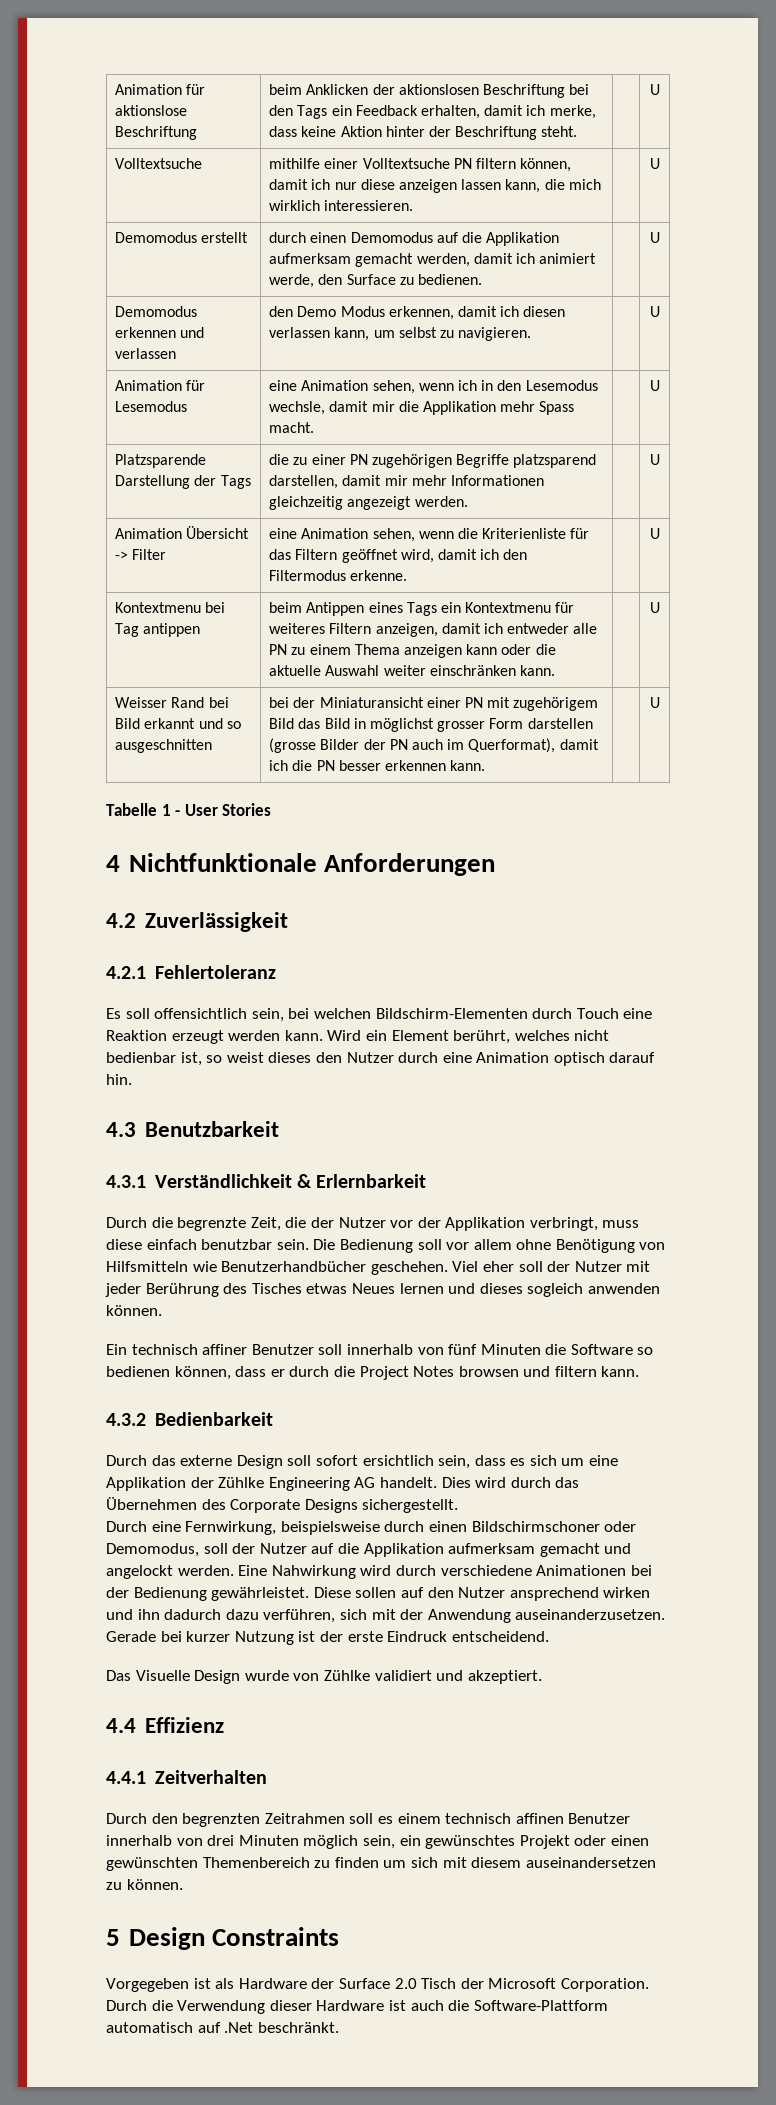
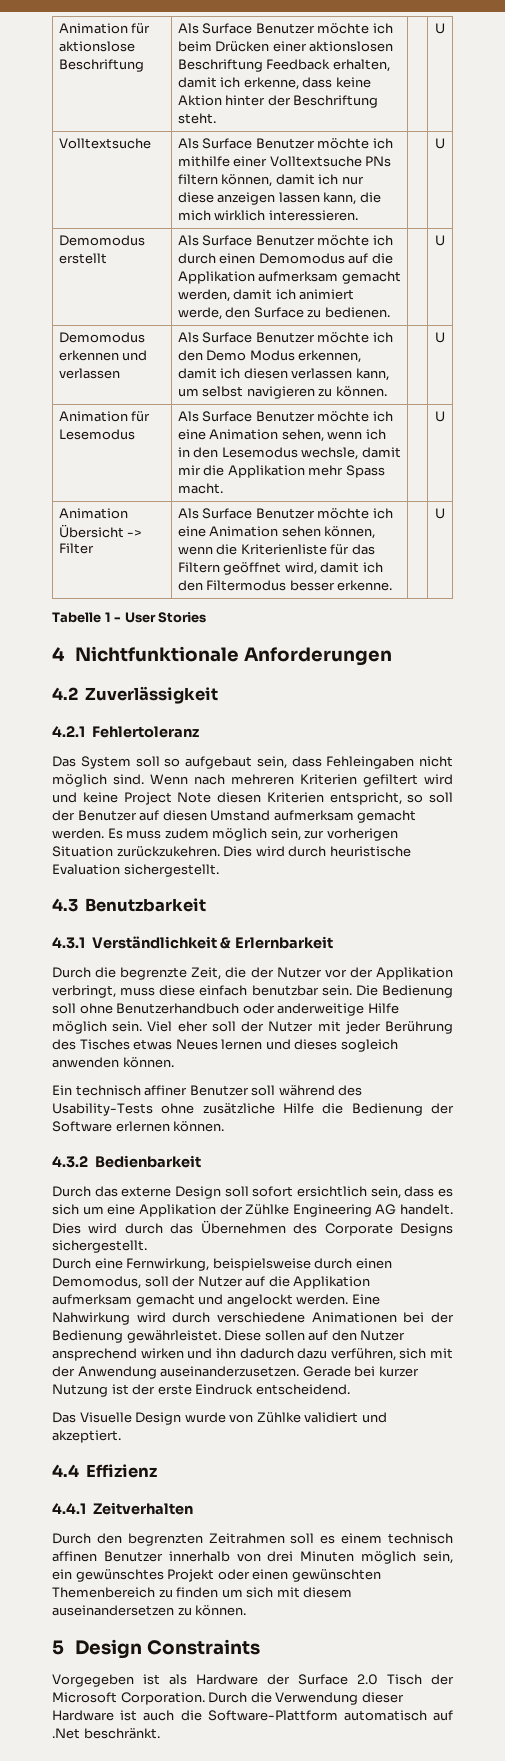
- Animation für aktionslose Beschriftung | beim Anklicken der aktionslosen Beschriftung bei den Tags ein Feedback erhalten, damit ich merke, dass keine Aktion hinter der Beschriftung steht. | | U
+ Animation für aktionslose Beschriftung | Als Surface Benutzer möchte ich beim Drücken einer aktionslosen Beschriftung Feedback erhalten, damit ich erkenne, dass keine Aktion hinter der Beschriftung steht. | | U
- Volltextsuche | mithilfe einer Volltextsuche PN filtern können, damit ich nur diese anzeigen lassen kann, die mich wirklich interessieren. | | U
+ Volltextsuche | Als Surface Benutzer möchte ich mithilfe einer Volltextsuche PNs filtern können, damit ich nur diese anzeigen lassen kann, die mich wirklich interessieren. | | U
- Demomodus erstellt | durch einen Demomodus auf die Applikation aufmerksam gemacht werden, damit ich animiert werde, den Surface zu bedienen. | | U
+ Demomodus erstellt | Als Surface Benutzer möchte ich durch einen Demomodus auf die Applikation aufmerksam gemacht werden, damit ich animiert werde, den Surface zu bedienen. | | U
- Demomodus erkennen und verlassen | den Demo Modus erkennen, damit ich diesen verlassen kann, um selbst zu navigieren. | | U
+ Demomodus erkennen und verlassen | Als Surface Benutzer möchte ich den Demo Modus erkennen, damit ich diesen verlassen kann, um selbst navigieren zu können. | | U
- Animation für Lesemodus | eine Animation sehen, wenn ich in den Lesemodus wechsle, damit mir die Applikation mehr Spass macht. | | U
+ Animation für Lesemodus | Als Surface Benutzer möchte ich eine Animation sehen, wenn ich in den Lesemodus wechsle, damit mir die Applikation mehr Spass macht. | | U
- Platzsparende Darstellung der Tags | die zu einer PN zugehörigen Begriffe platzsparend darstellen, damit mir mehr Informationen gleichzeitig angezeigt werden. | | U
- Animation Übersicht -> Filter | eine Animation sehen, wenn die Kriterienliste für das Filtern geöffnet wird, damit ich den Filtermodus erkenne. | | U
+ Animation Übersicht -> Filter | Als Surface Benutzer möchte ich eine Animation sehen können, wenn die Kriterienliste für das Filtern geöffnet wird, damit ich den Filtermodus besser erkenne. | | U
- Kontextmenu bei Tag antippen | beim Antippen eines Tags ein Kontextmenu für weiteres Filtern anzeigen, damit ich entweder alle PN zu einem Thema anzeigen kann oder die aktuelle Auswahl weiter einschränken kann. | | U
- Weisser Rand bei Bild erkannt und so ausgeschnitten | bei der Miniaturansicht einer PN mit zugehörigem Bild das Bild in möglichst grosser Form darstellen (grosse Bilder der PN auch im Querformat), damit ich die PN besser erkennen kann. | | U
- Es soll offensichtlich sein, bei welchen Bildschirm-Elementen durch Touch eine Reaktion erzeugt werden kann. Wird ein Element berührt, welches nicht bedienbar ist, so weist dieses den Nutzer durch eine Animation optisch darauf hin.
+ Das System soll so aufgebaut sein, dass Fehleingaben nicht möglich sind. Wenn nach mehreren Kriterien gefiltert wird und keine Project Note diesen Kriterien entspricht, so soll der Benutzer auf diesen Umstand aufmerksam gemacht werden. Es muss zudem möglich sein, zur vorherigen Situation zurückzukehren. Dies wird durch heuristische Evaluation sichergestellt.
- Die Bedienung soll vor allem ohne Benötigung von Hilfsmitteln wie Benutzerhandbücher geschehen.
+ Die Bedienung soll ohne Benutzerhandbuch oder anderweitige Hilfe möglich sein.
- Ein technisch affiner Benutzer soll innerhalb von fünf Minuten die Software so bedienen können, dass er durch die Project Notes browsen und filtern kann.
+ Ein technisch affiner Benutzer soll während des Usability-Tests ohne zusätzliche Hilfe die Bedienung der Software erlernen können.
- Durch eine Fernwirkung, beispielsweise durch einen Bildschirmschoner oder Demomodus, soll der Nutzer auf die Applikation aufmerksam gemacht und angelockt werden.
+ Durch eine Fernwirkung, beispielsweise durch einen Demomodus, soll der Nutzer auf die Applikation aufmerksam gemacht und angelockt werden.

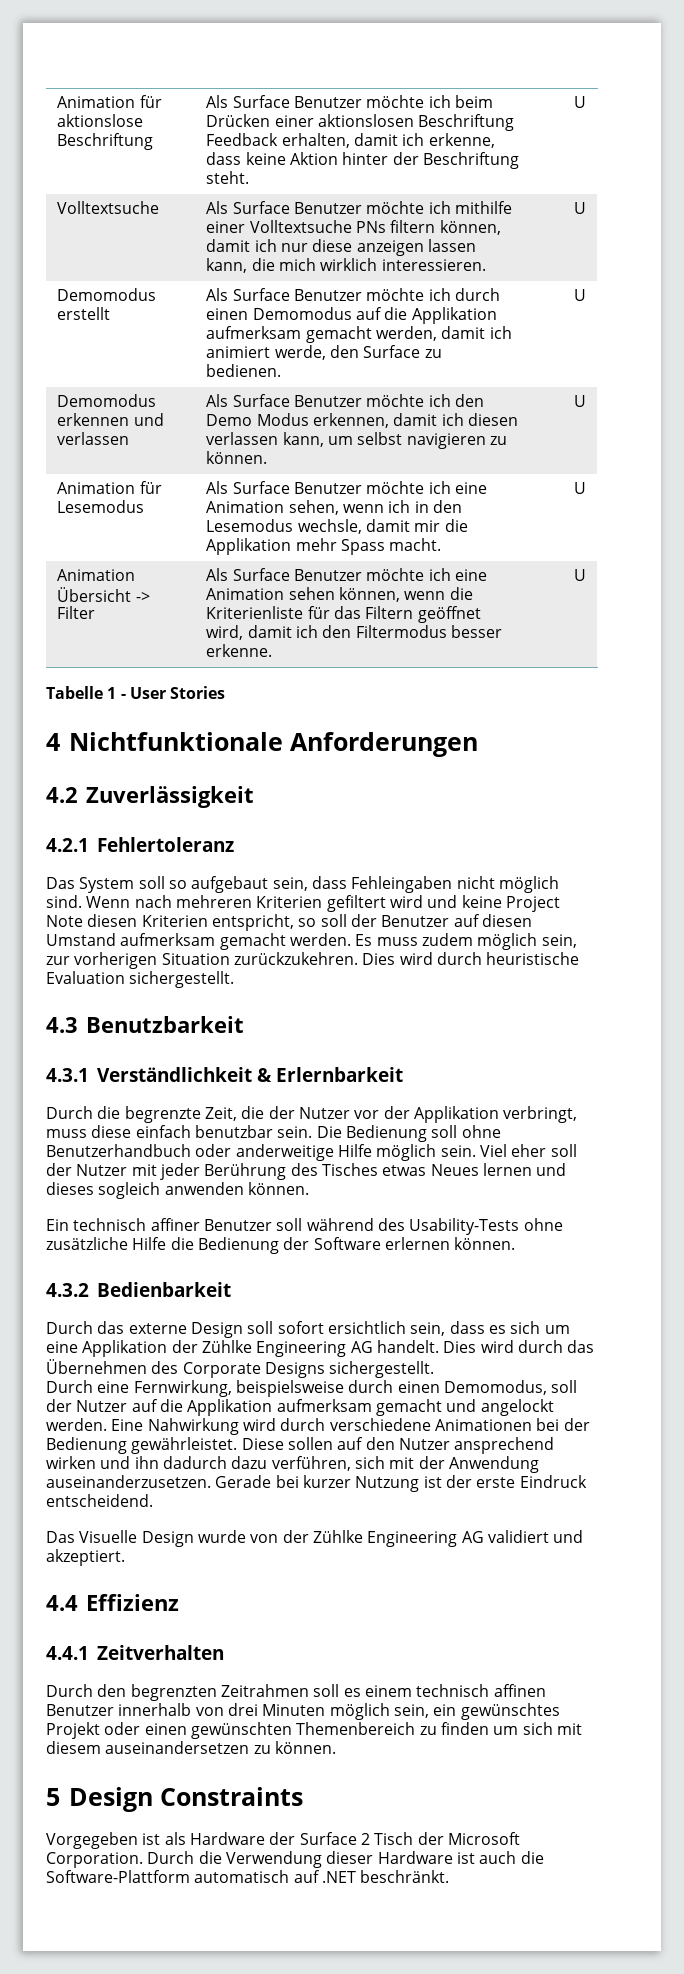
- Das Visuelle Design wurde von Zühlke validiert und akzeptiert.
+ Das Visuelle Design wurde von der Zühlke Engineering AG validiert und akzeptiert.
- Vorgegeben ist als Hardware der Surface 2.0 Tisch der Microsoft Corporation.
+ Vorgegeben ist als Hardware der Surface 2 Tisch der Microsoft Corporation.
- Durch die Verwendung dieser Hardware ist auch die Software-Plattform automatisch auf .Net beschränkt.
+ Durch die Verwendung dieser Hardware ist auch die Software-Plattform automatisch auf .NET beschränkt.

